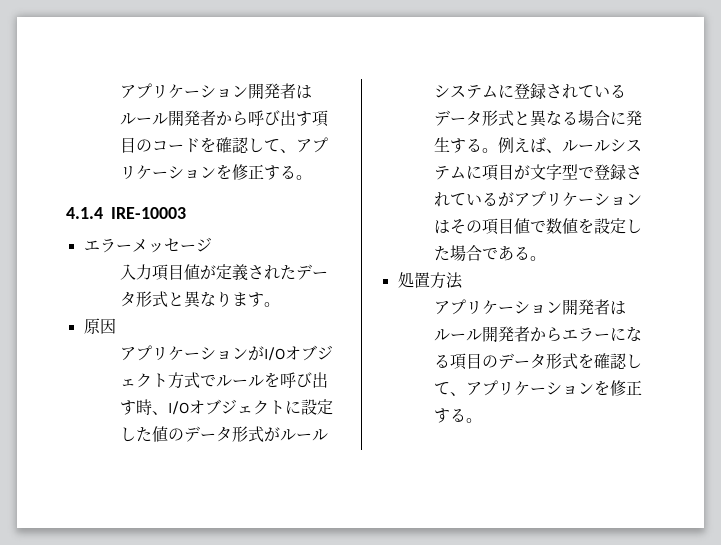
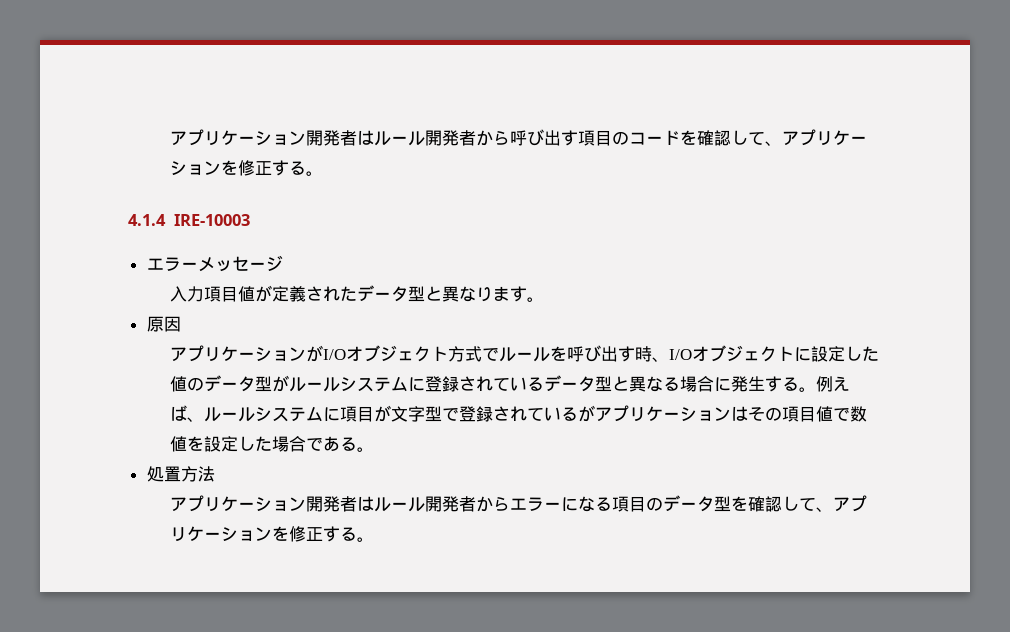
- 入力項目値が定義されたデータ形式と異なります。
+ 入力項目値が定義されたデータ型と異なります。
- アプリケーションがI/Oオブジェクト方式でルールを呼び出す時、I/Oオブジェクトに設定した値のデータ形式がルールシステムに登録されているデータ形式と異なる場合に発生する。
+ アプリケーションがI/Oオブジェクト方式でルールを呼び出す時、I/Oオブジェクトに設定した値のデータ型がルールシステムに登録されているデータ型と異なる場合に発生する。
- アプリケーション開発者はルール開発者からエラーになる項目のデータ形式を確認して、アプリケーションを修正する。
+ アプリケーション開発者はルール開発者からエラーになる項目のデータ型を確認して、アプリケーションを修正する。

